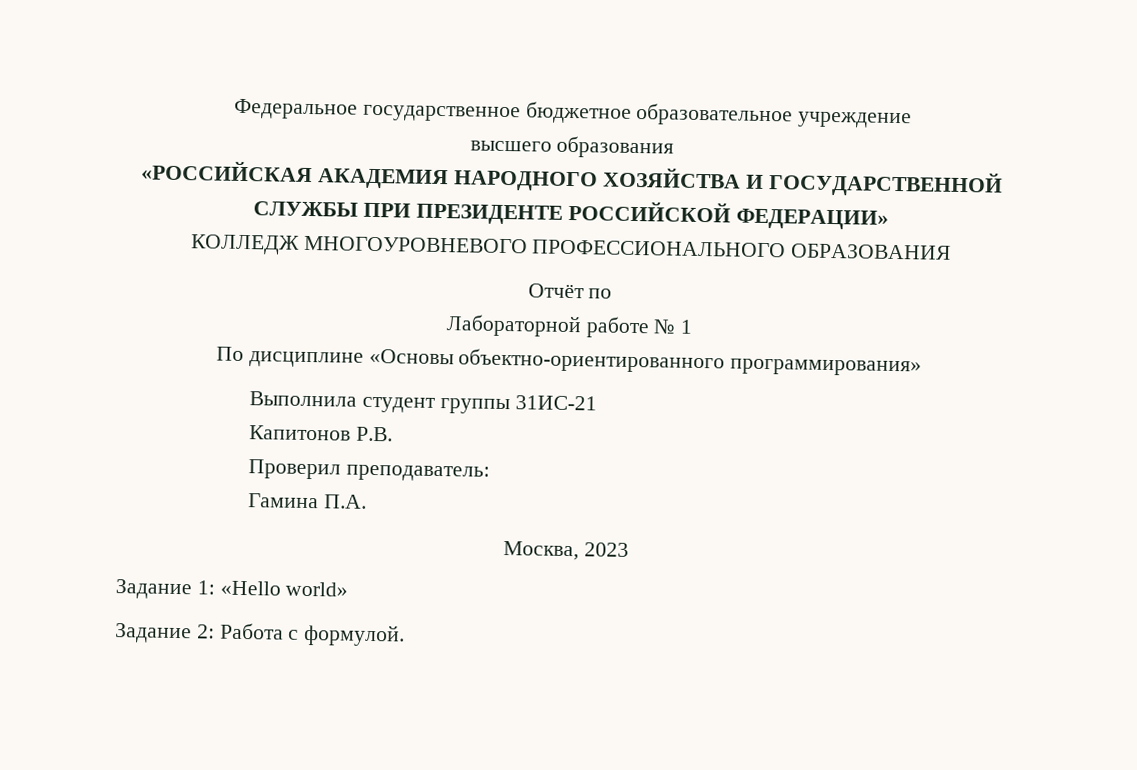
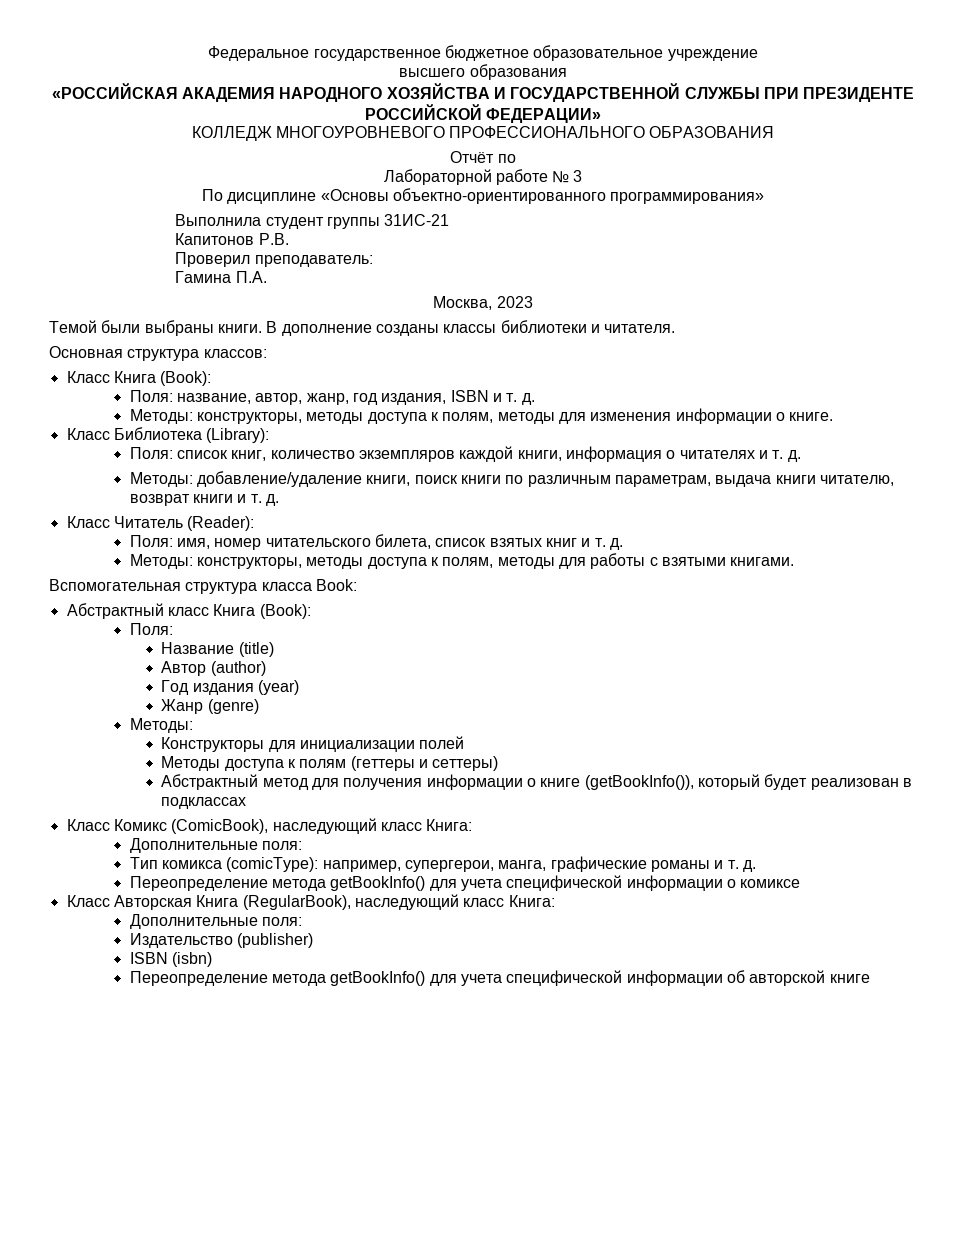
- Лабораторной работе № 1
+ Лабораторной работе № 3
- Задание 1: «Hello world»
- Задание 2: Работа с формулой.
+ Темой были выбраны книги. В дополнение созданы классы библиотеки и читателя.
+ Основная структура классов:
+ Класс Книга (Book):
+ Поля: название, автор, жанр, год издания, ISBN и т. д.
+ Методы: конструкторы, методы доступа к полям, методы для изменения информации о книге.
+ Класс Библиотека (Library):
+ Поля: список книг, количество экземпляров каждой книги, информация о читателях и т. д.
+ Методы: добавление/удаление книги, поиск книги по различным параметрам, выдача книги читателю, возврат книги и т. д.
+ Класс Читатель (Reader):
+ Поля: имя, номер читательского билета, список взятых книг и т. д.
+ Методы: конструкторы, методы доступа к полям, методы для работы с взятыми книгами.
+ Вспомогательная структура класса Book:
+ Абстрактный класс Книга (Book):
+ Поля:
+ Название (title)
+ Автор (author)
+ Год издания (year)
+ Жанр (genre)
+ Методы:
+ Конструкторы для инициализации полей
+ Методы доступа к полям (геттеры и сеттеры)
+ Абстрактный метод для получения информации о книге (getBookInfo()), который будет реализован в подклассах
+ Класс Комикс (ComicBook), наследующий класс Книга:
+ Дополнительные поля:
+ Тип комикса (comicType): например, супергерои, манга, графические романы и т. д.
+ Переопределение метода getBookInfo() для учета специфической информации о комиксе
+ Класс Авторская Книга (RegularBook), наследующий класс Книга:
+ Дополнительные поля:
+ Издательство (publisher)
+ ISBN (isbn)
+ Переопределение метода getBookInfo() для учета специфической информации об авторской книге

